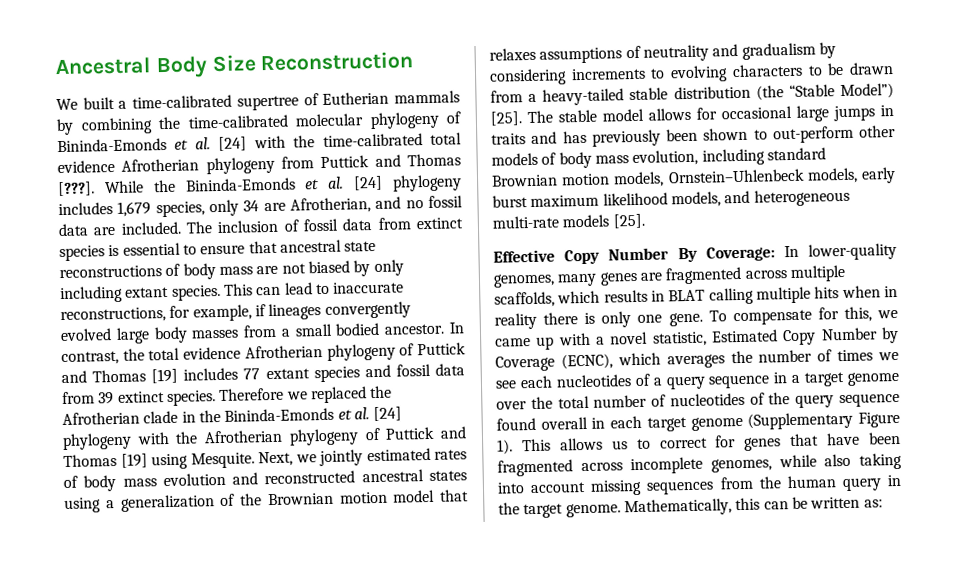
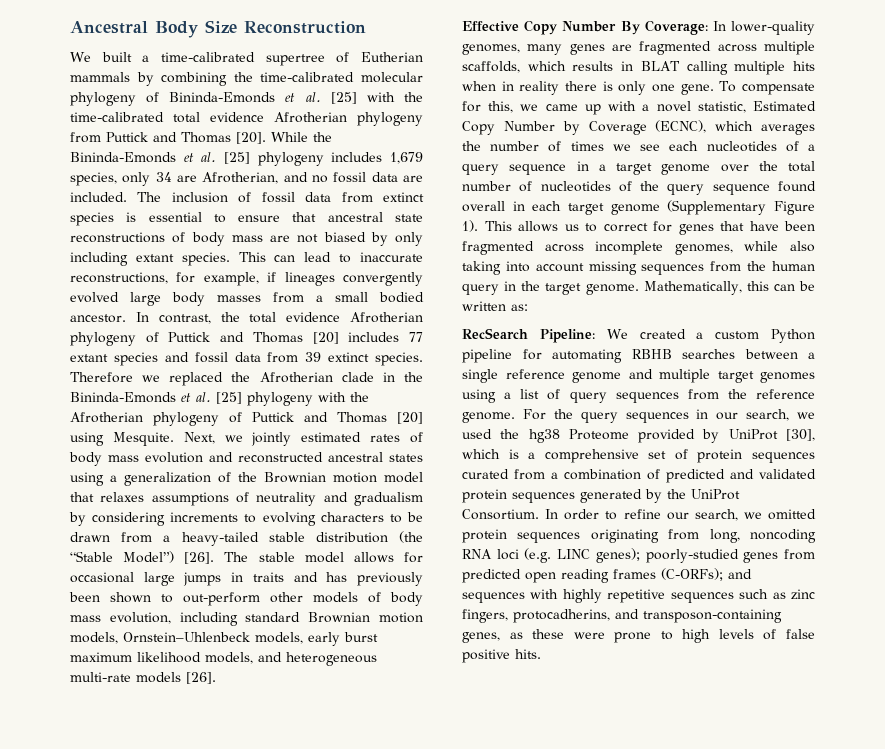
- We built a time-calibrated supertree of Eutherian mammals by combining the time-calibrated molecular phylogeny of Bininda-Emonds et al. [24] with the time-calibrated total evidence Afrotherian phylogeny from Puttick and Thomas [???].
+ We built a time-calibrated supertree of Eutherian mammals by combining the time-calibrated molecular phylogeny of Bininda-Emonds et al. [25] with the time-calibrated total evidence Afrotherian phylogeny from Puttick and Thomas [20].
- While the Bininda-Emonds et al. [24] phylogeny includes 1,679 species, only 34 are Afrotherian, and no fossil data are included.
+ While the Bininda-Emonds et al. [25] phylogeny includes 1,679 species, only 34 are Afrotherian, and no fossil data are included.
- In contrast, the total evidence Afrotherian phylogeny of Puttick and Thomas [19] includes 77 extant species and fossil data from 39 extinct species.
+ In contrast, the total evidence Afrotherian phylogeny of Puttick and Thomas [20] includes 77 extant species and fossil data from 39 extinct species.
- Therefore we replaced the Afrotherian clade in the Bininda-Emonds et al. [24] phylogeny with the Afrotherian phylogeny of Puttick and Thomas [19] using Mesquite.
+ Therefore we replaced the Afrotherian clade in the Bininda-Emonds et al. [25] phylogeny with the Afrotherian phylogeny of Puttick and Thomas [20] using Mesquite.
- Next, we jointly estimated rates of body mass evolution and reconstructed ancestral states using a generalization of the Brownian motion model that relaxes assumptions of neutrality and gradualism by considering increments to evolving characters to be drawn from a heavy-tailed stable distribution (the “Stable Model”) [25].
+ Next, we jointly estimated rates of body mass evolution and reconstructed ancestral states using a generalization of the Brownian motion model that relaxes assumptions of neutrality and gradualism by considering increments to evolving characters to be drawn from a heavy-tailed stable distribution (the “Stable Model”) [26].
- The stable model allows for occasional large jumps in traits and has previously been shown to out-perform other models of body mass evolution, including standard Brownian motion models, Ornstein–Uhlenbeck models, early burst maximum likelihood models, and heterogeneous multi-rate models [25].
+ The stable model allows for occasional large jumps in traits and has previously been shown to out-perform other models of body mass evolution, including standard Brownian motion models, Ornstein–Uhlenbeck models, early burst maximum likelihood models, and heterogeneous multi-rate models [26].
+ RecSearch Pipeline: We created a custom Python pipeline for automating RBHB searches between a single reference genome and multiple target genomes using a list of query sequences from the reference genome. For the query sequences in our search, we used the hg38 Proteome provided by UniProt [30], which is a comprehensive set of protein sequences curated from a combination of predicted and validated protein sequences generated by the UniProt Consortium. In order to refine our search, we omitted protein sequences originating from long, noncoding RNA loci (e.g. LINC genes); poorly-studied genes from predicted open reading frames (C-ORFs); and sequences with highly repetitive sequences such as zinc fingers, protocadherins, and transposon-containing genes, as these were prone to high levels of false positive hits.

